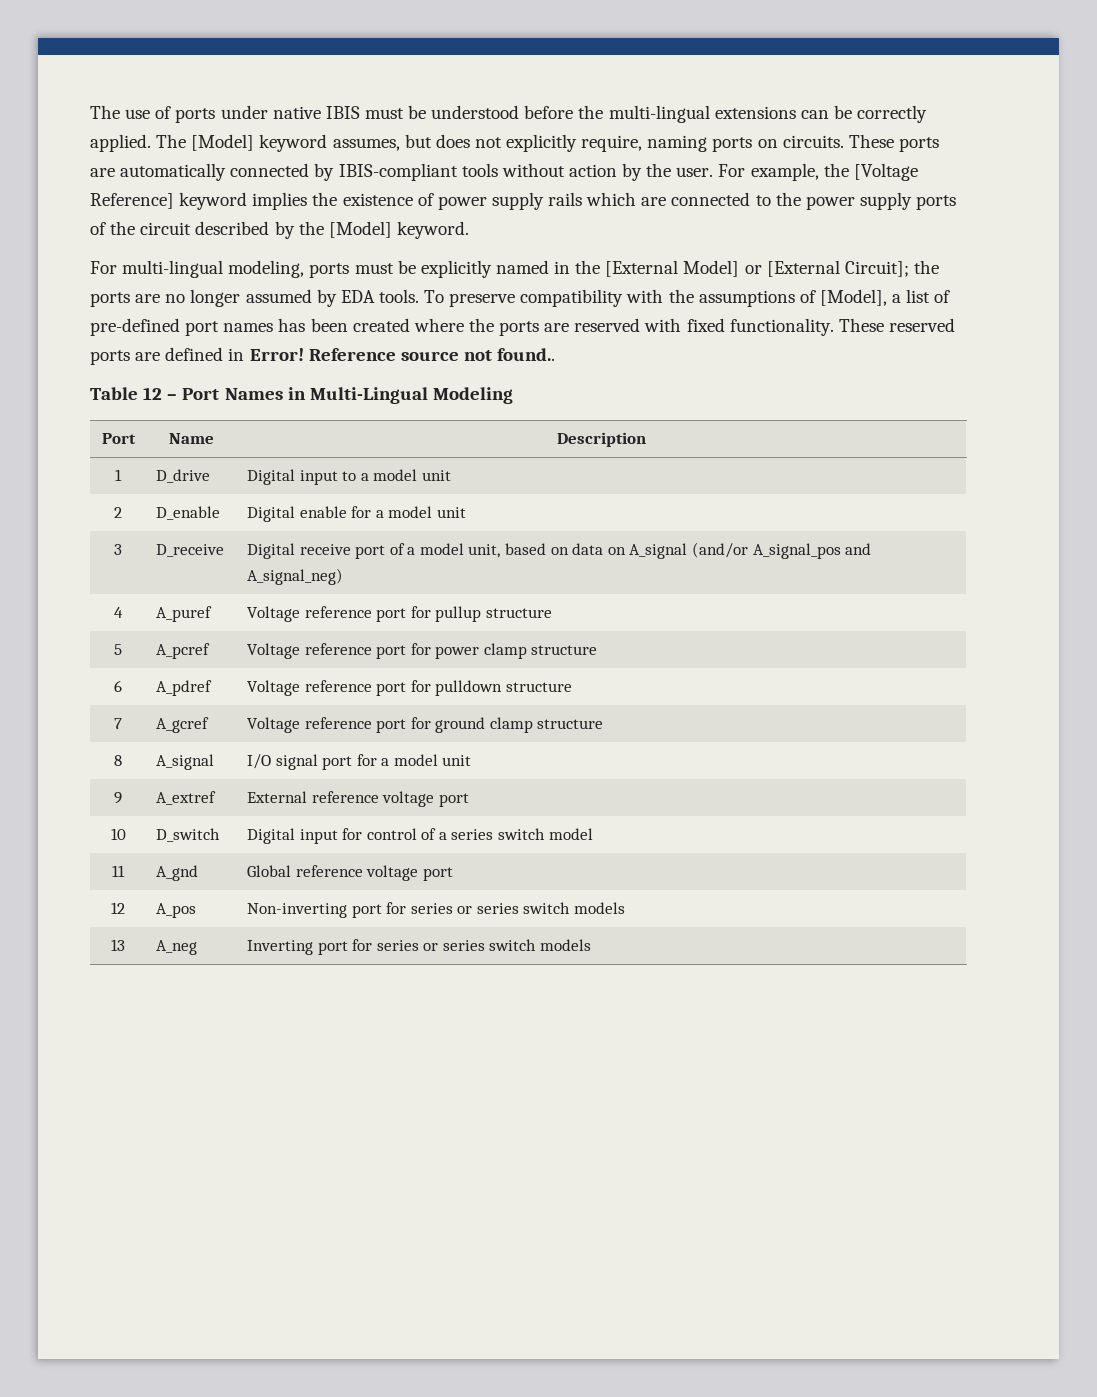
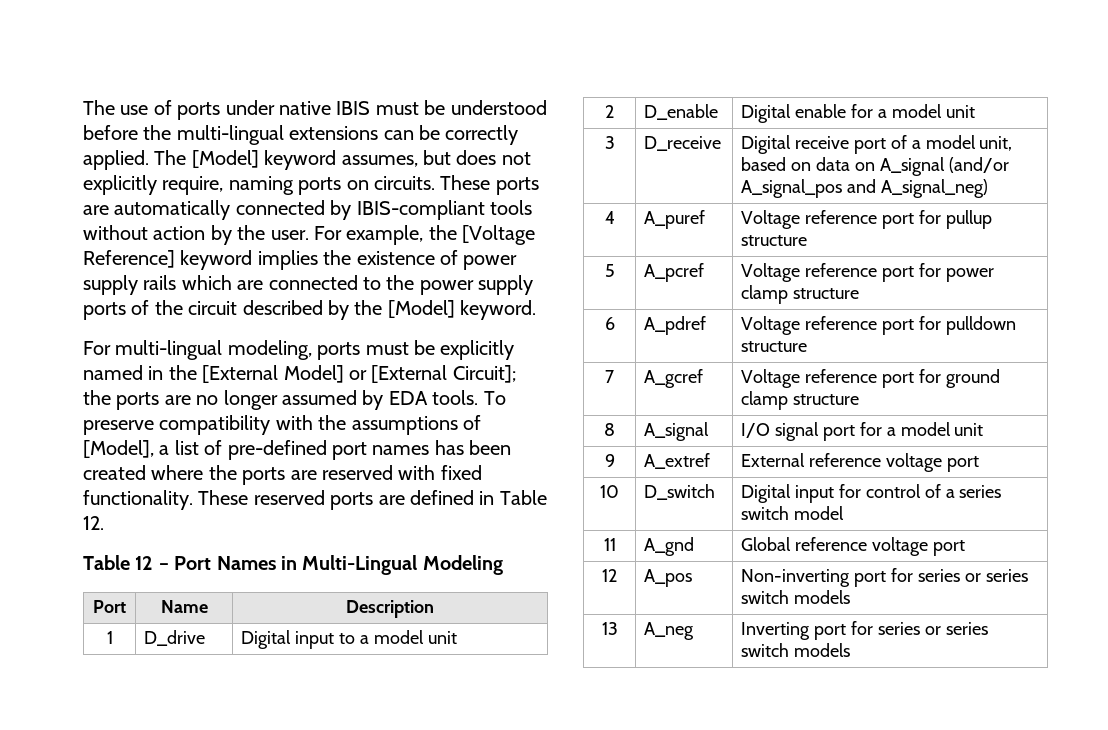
- These reserved ports are defined in Error! Reference source not found..
+ These reserved ports are defined in Table 12.

